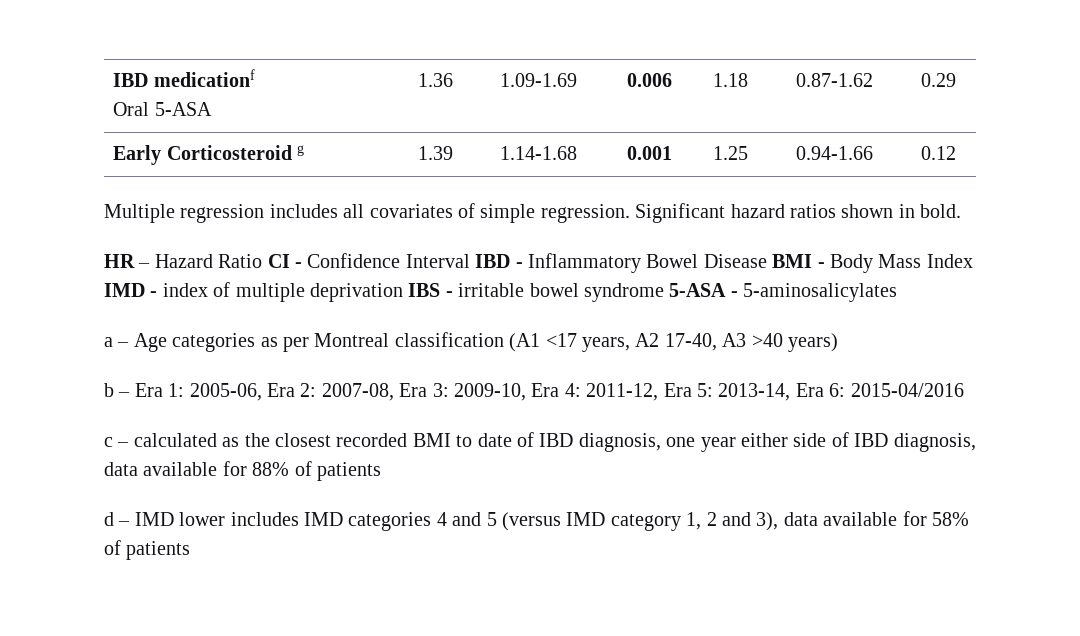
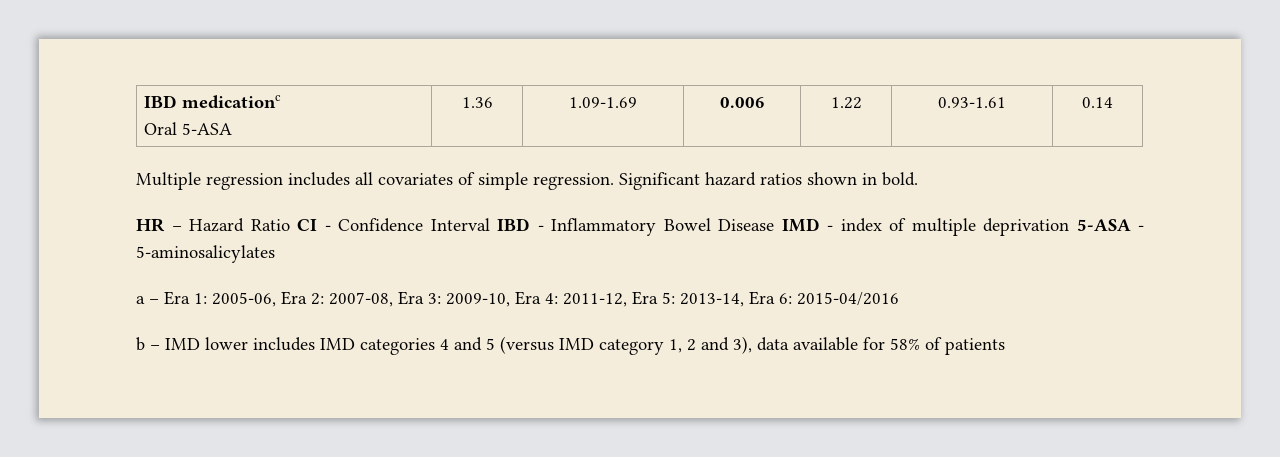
- IBD medicationf
- Oral 5-ASA | 1.36 | 1.09-1.69 | 0.006 | 1.18 | 0.87-1.62 | 0.29
- Early Corticosteroid g | 1.39 | 1.14-1.68 | 0.001 | 1.25 | 0.94-1.66 | 0.12
+ IBD medicationc
+ Oral 5-ASA | 1.36 | 1.09-1.69 | 0.006 | 1.22 | 0.93-1.61 | 0.14
- HR – Hazard Ratio CI - Confidence Interval IBD - Inflammatory Bowel Disease BMI - Body Mass Index IMD - index of multiple deprivation IBS - irritable bowel syndrome 5-ASA - 5-aminosalicylates
+ HR – Hazard Ratio CI - Confidence Interval IBD - Inflammatory Bowel Disease IMD - index of multiple deprivation 5-ASA - 5-aminosalicylates
- a – Age categories as per Montreal classification (A1 <17 years, A2 17-40, A3 >40 years)
- b – Era 1: 2005-06, Era 2: 2007-08, Era 3: 2009-10, Era 4: 2011-12, Era 5: 2013-14, Era 6: 2015-04/2016
+ a – Era 1: 2005-06, Era 2: 2007-08, Era 3: 2009-10, Era 4: 2011-12, Era 5: 2013-14, Era 6: 2015-04/2016
- c – calculated as the closest recorded BMI to date of IBD diagnosis, one year either side of IBD diagnosis, data available for 88% of patients
- d – IMD lower includes IMD categories 4 and 5 (versus IMD category 1, 2 and 3), data available for 58% of patients
+ b – IMD lower includes IMD categories 4 and 5 (versus IMD category 1, 2 and 3), data available for 58% of patients

